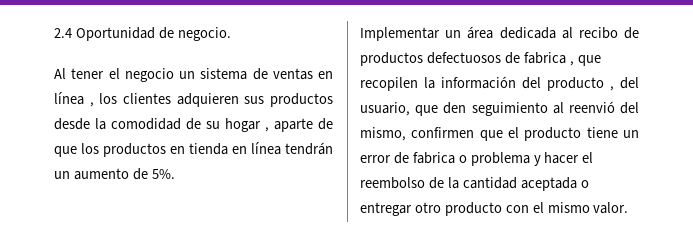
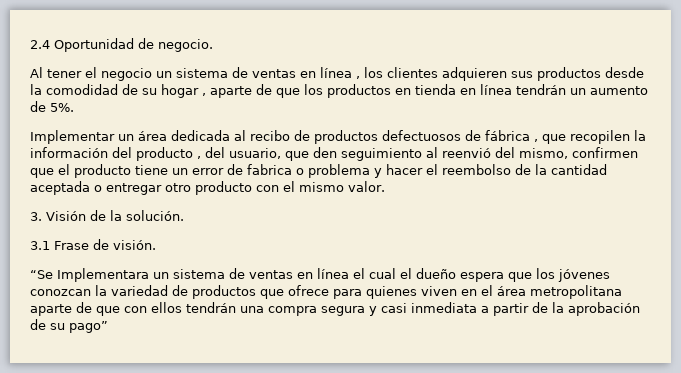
- Implementar un área dedicada al recibo de productos defectuosos de fabrica , que recopilen la información del producto , del usuario, que den seguimiento al reenvió del mismo, confirmen que el producto tiene un error de fabrica o problema y hacer el reembolso de la cantidad aceptada o entregar otro producto con el mismo valor.
+ Implementar un área dedicada al recibo de productos defectuosos de fábrica , que recopilen la información del producto , del usuario, que den seguimiento al reenvió del mismo, confirmen que el producto tiene un error de fabrica o problema y hacer el reembolso de la cantidad aceptada o entregar otro producto con el mismo valor.
+ 3. Visión de la solución.
+ 3.1 Frase de visión.
+ “Se Implementara un sistema de ventas en línea el cual el dueño espera que los jóvenes conozcan la variedad de productos que ofrece para quienes viven en el área metropolitana aparte de que con ellos tendrán una compra segura y casi inmediata a partir de la aprobación de su pago”

